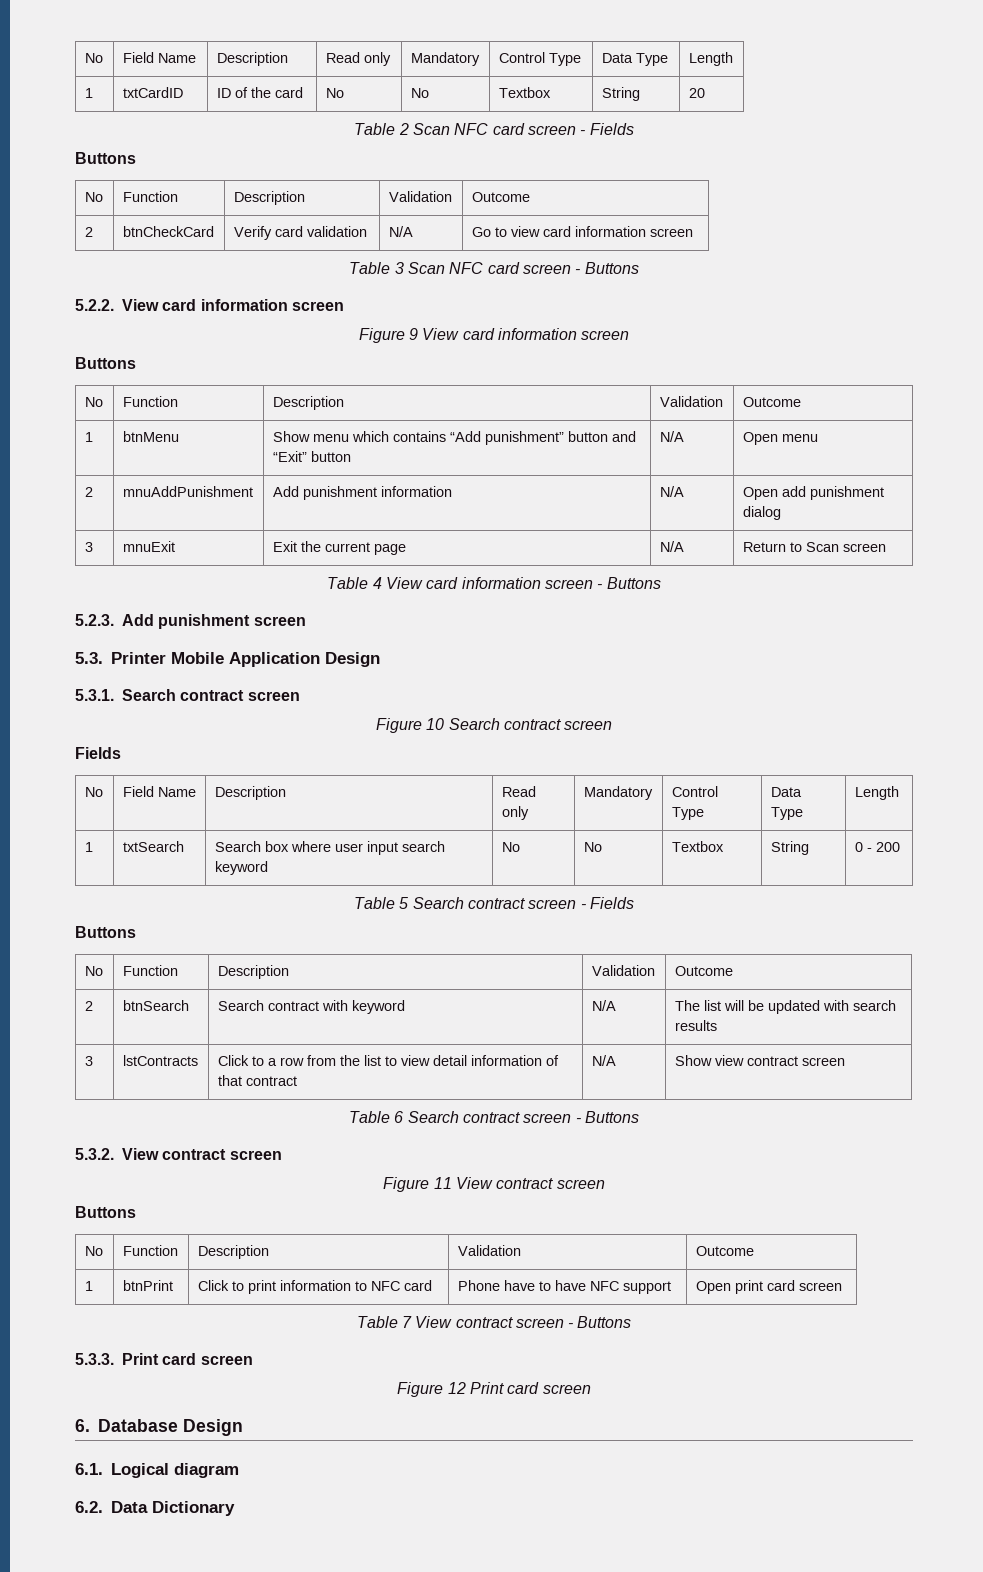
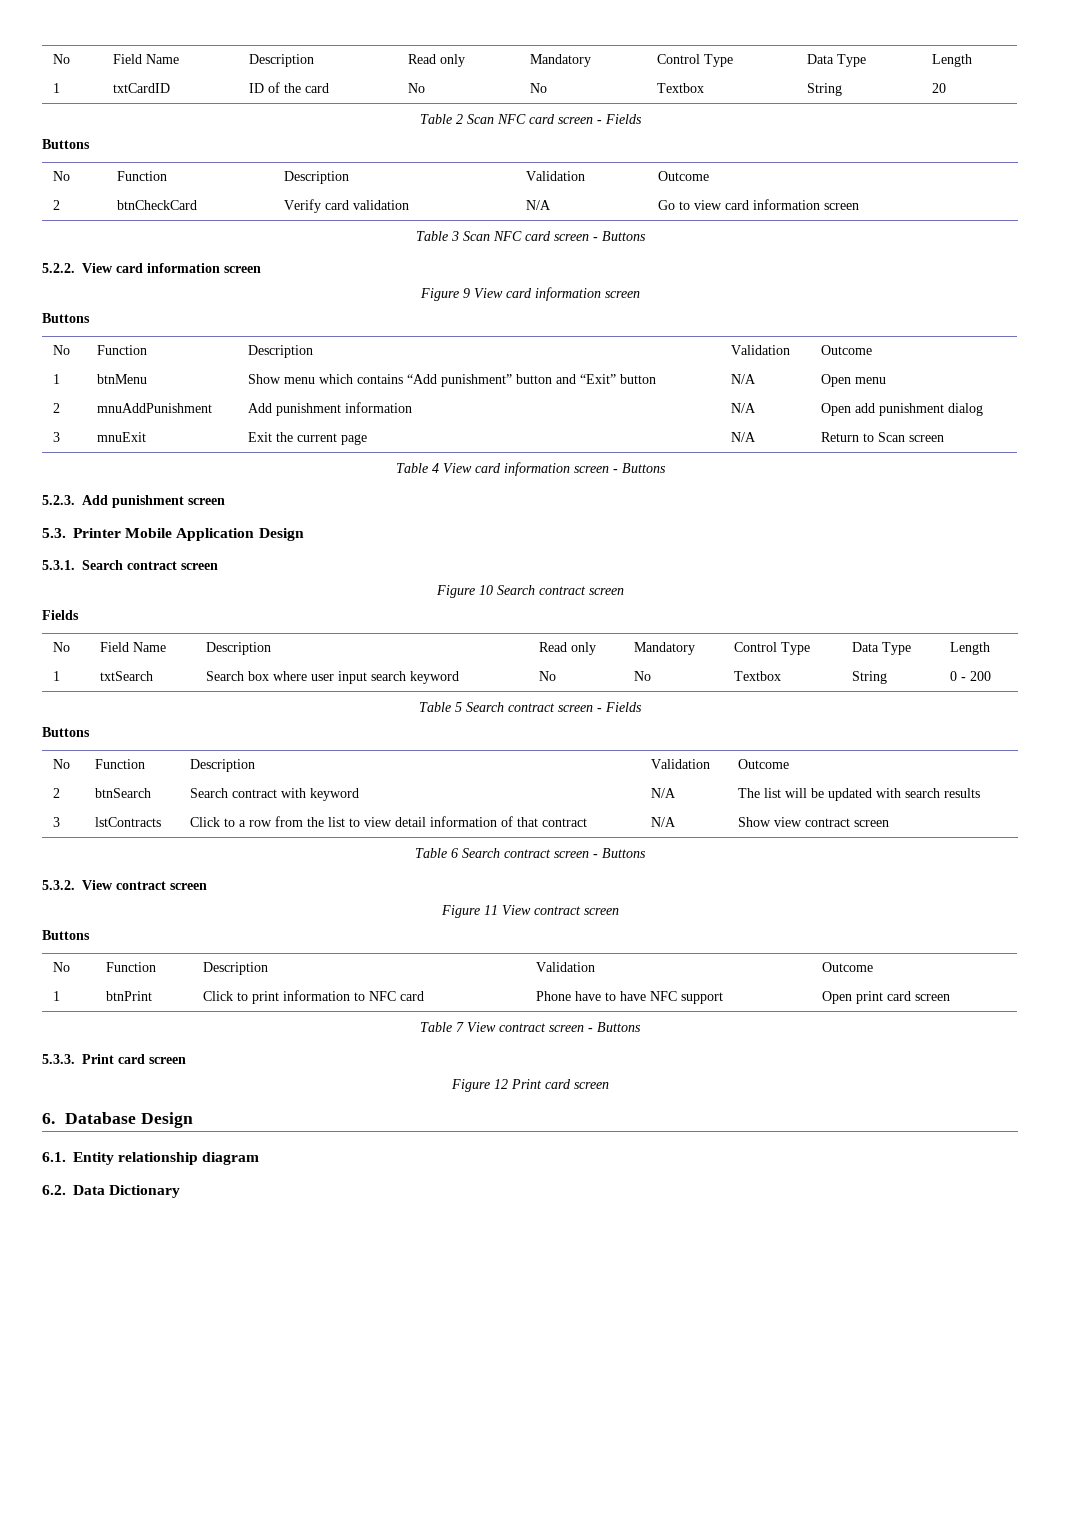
- 6.1. Logical diagram
+ 6.1. Entity relationship diagram

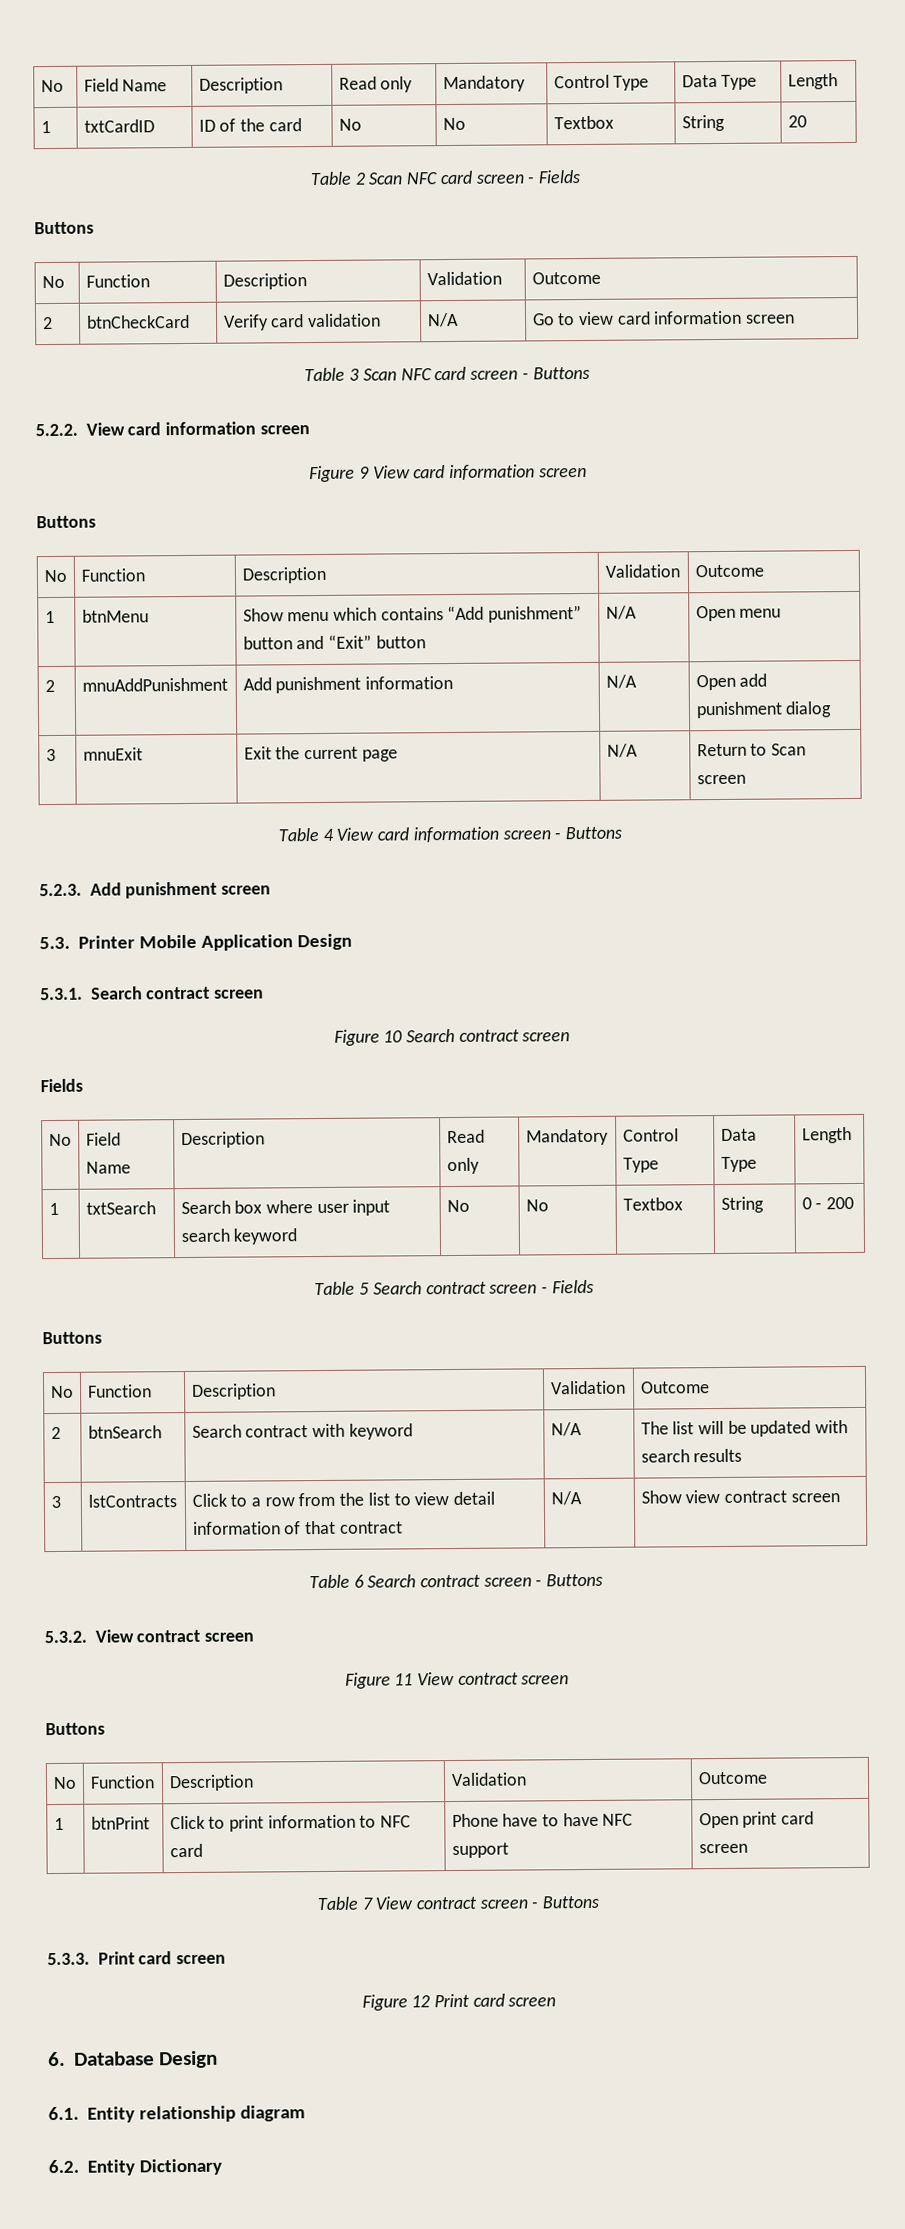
- 6.2. Data Dictionary
+ 6.2. Entity Dictionary

